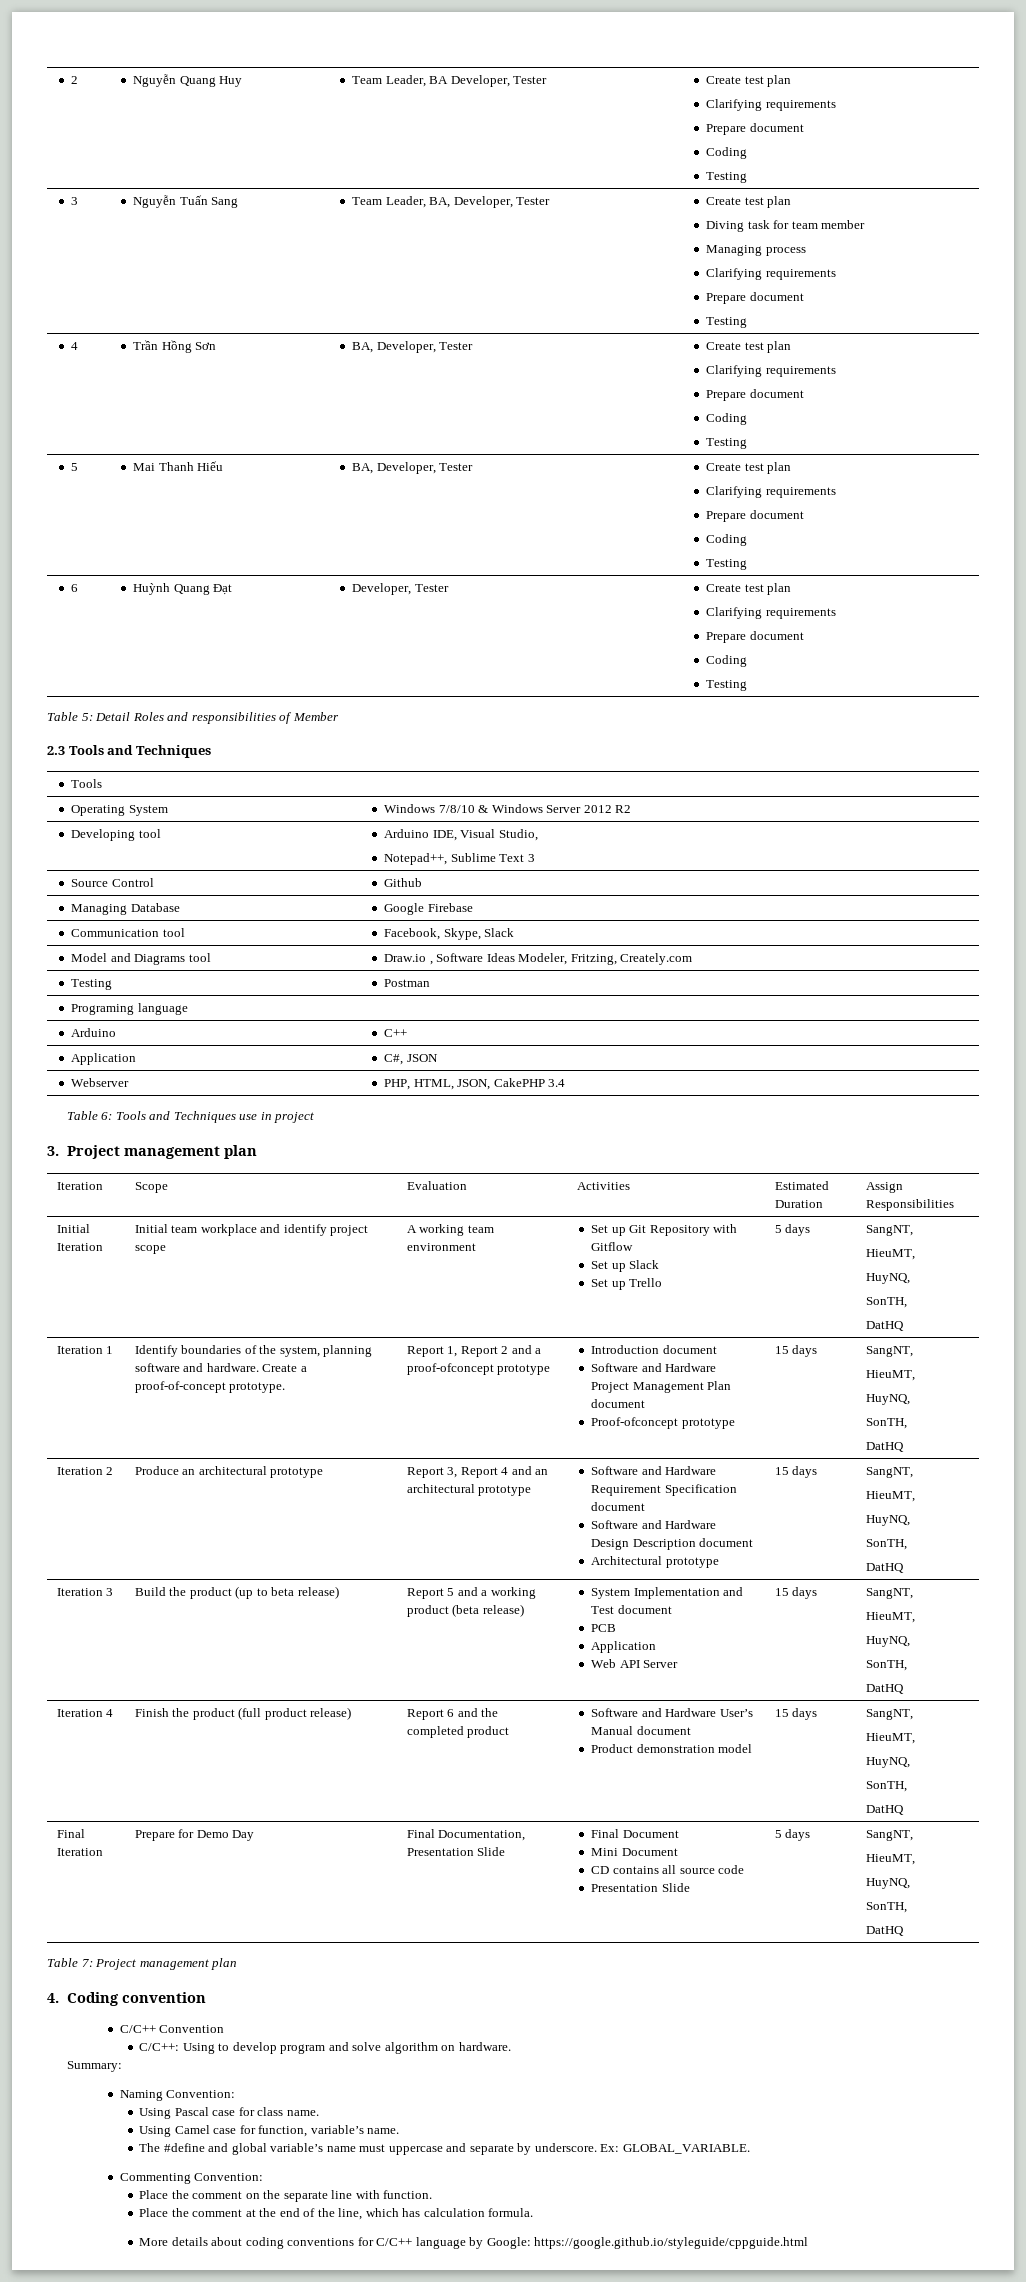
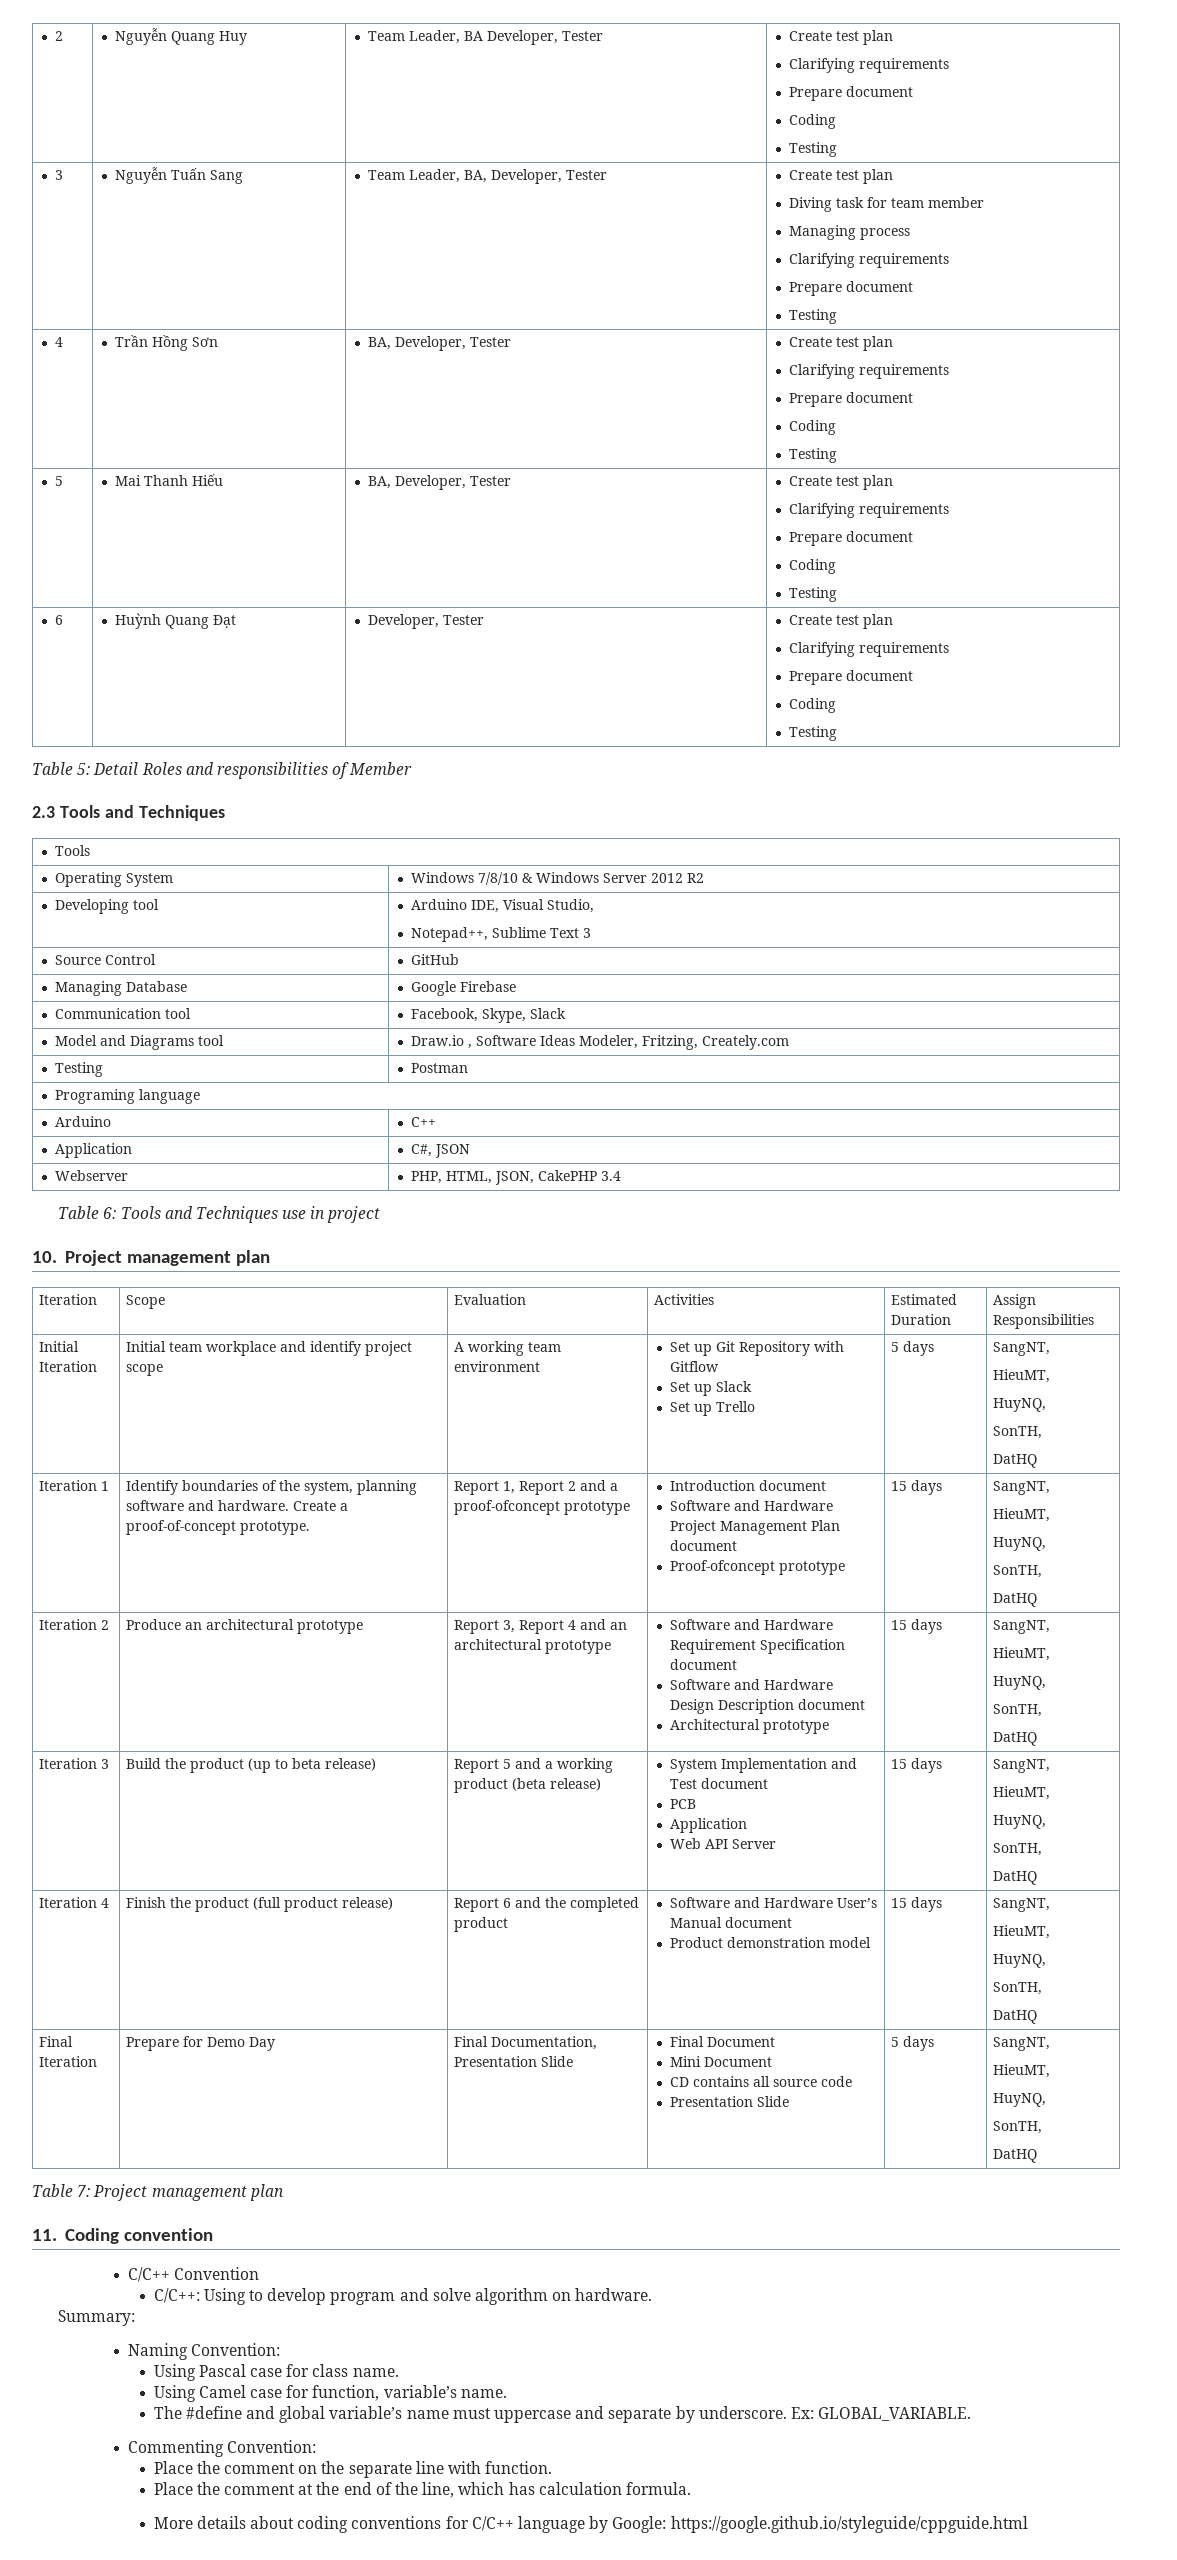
- Source Control | Github
+ Source Control | GitHub
- 3. Project management plan
+ 10. Project management plan
- 4. Coding convention
+ 11. Coding convention

